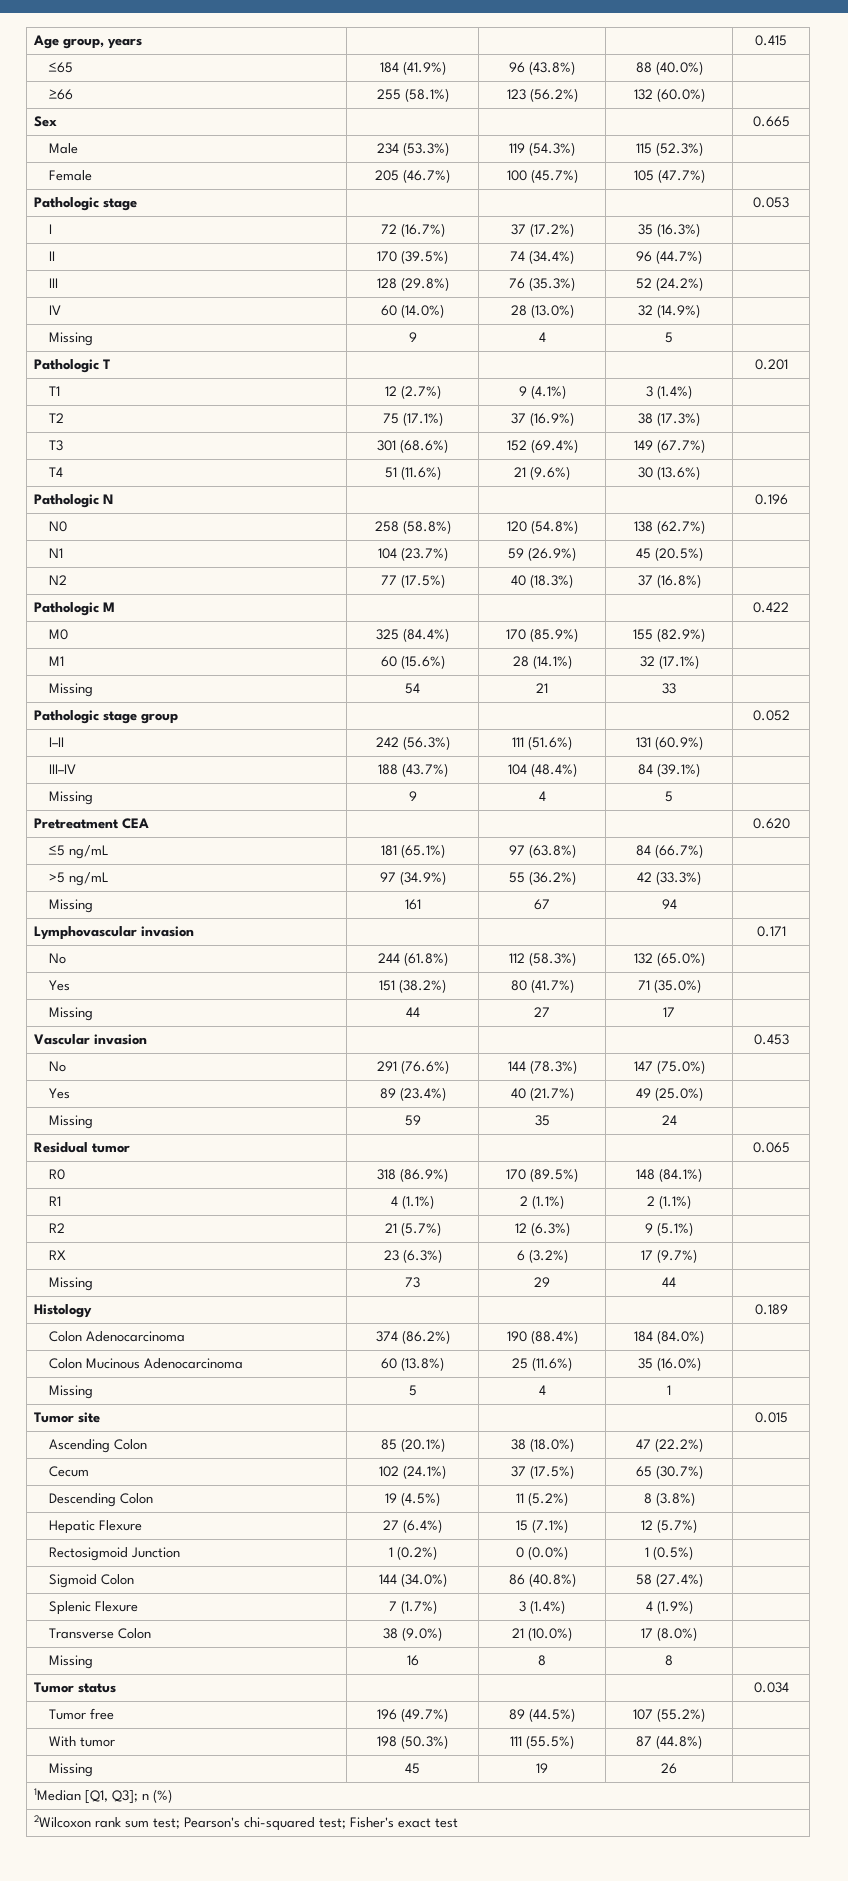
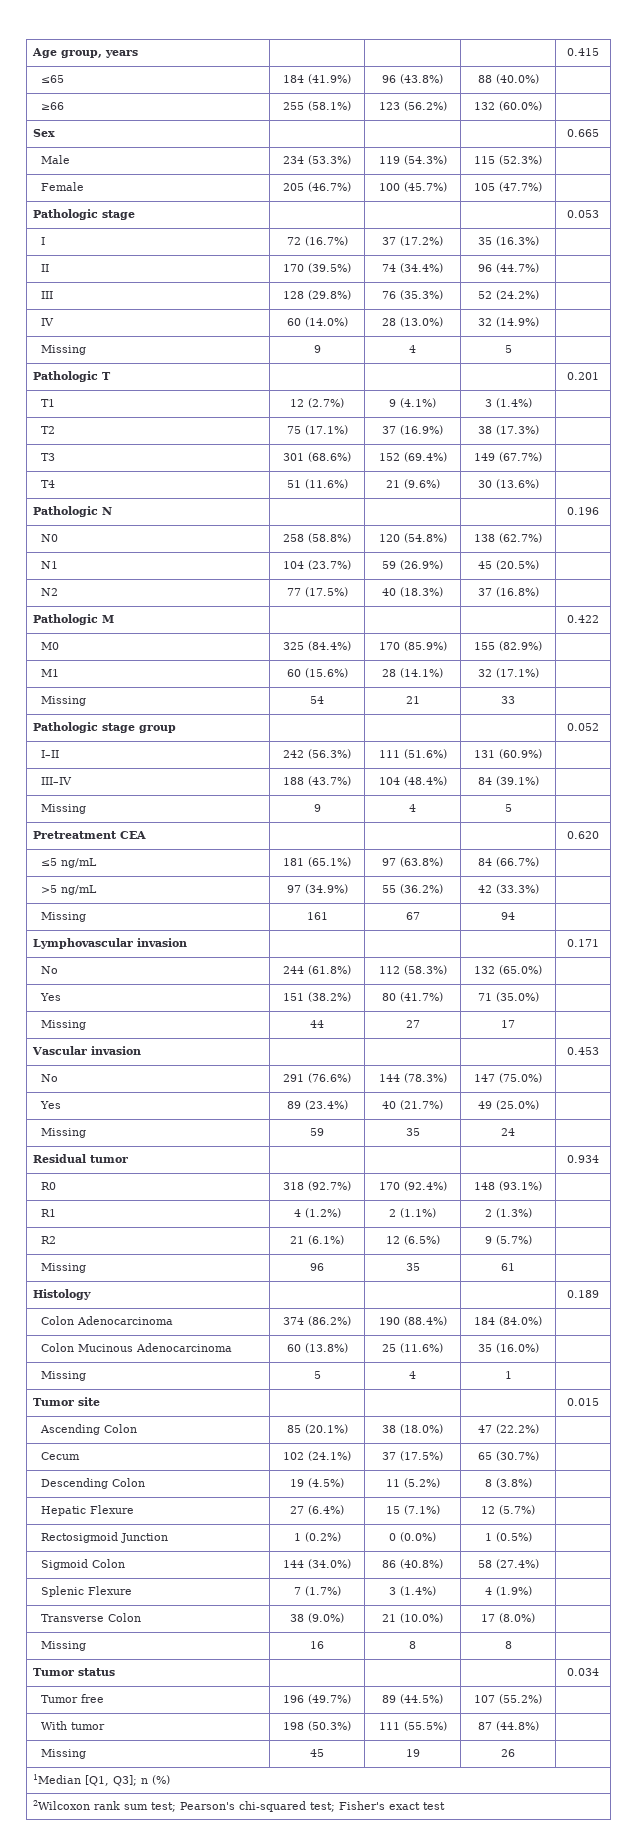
- Residual tumor | | | | 0.065
+ Residual tumor | | | | 0.934
- R0 | 318 (86.9%) | 170 (89.5%) | 148 (84.1%) |
+ R0 | 318 (92.7%) | 170 (92.4%) | 148 (93.1%) |
- R1 | 4 (1.1%) | 2 (1.1%) | 2 (1.1%) |
+ R1 | 4 (1.2%) | 2 (1.1%) | 2 (1.3%) |
- R2 | 21 (5.7%) | 12 (6.3%) | 9 (5.1%) |
- RX | 23 (6.3%) | 6 (3.2%) | 17 (9.7%) |
- Missing | 73 | 29 | 44 |
+ R2 | 21 (6.1%) | 12 (6.5%) | 9 (5.7%) |
+ Missing | 96 | 35 | 61 |

